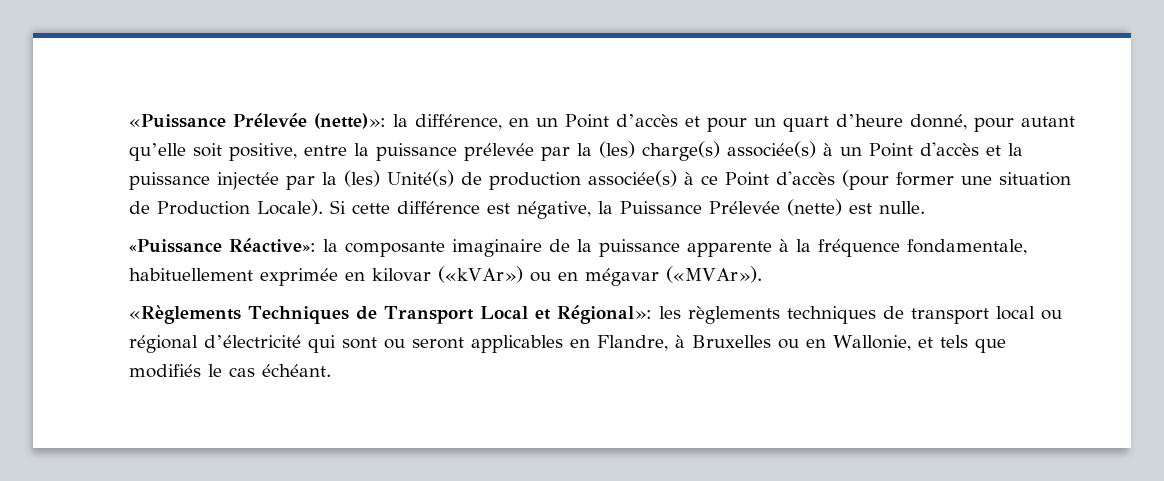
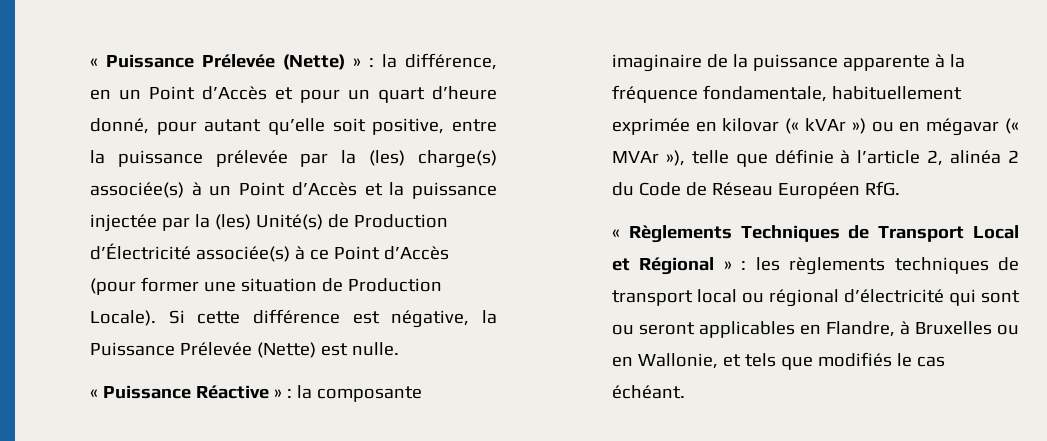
- «Puissance Prélevée (nette)»: la différence, en un Point d’accès et pour un quart d’heure donné, pour autant qu’elle soit positive, entre la puissance prélevée par la (les) charge(s) associée(s) à un Point d'accès et la puissance injectée par la (les) Unité(s) de production associée(s) à ce Point d'accès (pour former une situation de Production Locale).
+ « Puissance Prélevée (Nette) » : la différence, en un Point d’Accès et pour un quart d’heure donné, pour autant qu’elle soit positive, entre la puissance prélevée par la (les) charge(s) associée(s) à un Point d’Accès et la puissance injectée par la (les) Unité(s) de Production d’Électricité associée(s) à ce Point d’Accès (pour former une situation de Production Locale).
- Si cette différence est négative, la Puissance Prélevée (nette) est nulle.
+ Si cette différence est négative, la Puissance Prélevée (Nette) est nulle.
- «Puissance Réactive»: la composante imaginaire de la puissance apparente à la fréquence fondamentale, habituellement exprimée en kilovar («kVAr») ou en mégavar («MVAr»).
- «Règlements Techniques de Transport Local et Régional»: les règlements techniques de transport local ou régional d’électricité qui sont ou seront applicables en Flandre, à Bruxelles ou en Wallonie, et tels que modifiés le cas échéant.
+ « Puissance Réactive » : la composante imaginaire de la puissance apparente à la fréquence fondamentale, habituellement exprimée en kilovar (« kVAr ») ou en mégavar (« MVAr »), telle que définie à l’article 2, alinéa 2 du Code de Réseau Européen RfG.
+ « Règlements Techniques de Transport Local et Régional » : les règlements techniques de transport local ou régional d’électricité qui sont ou seront applicables en Flandre, à Bruxelles ou en Wallonie, et tels que modifiés le cas échéant.

